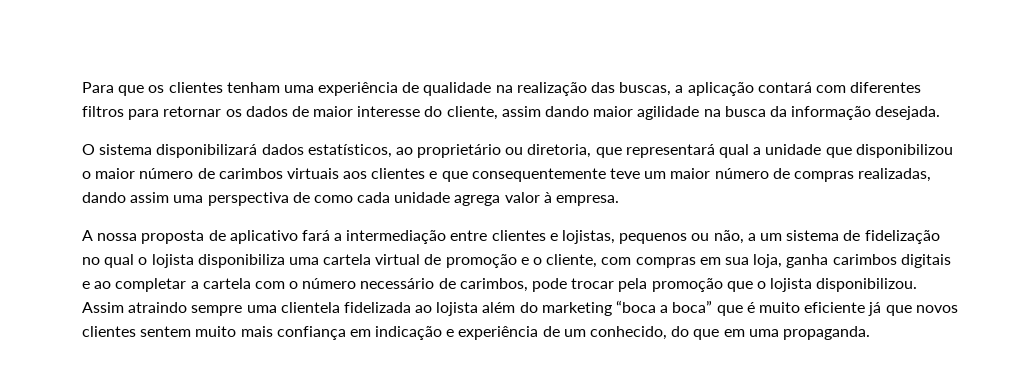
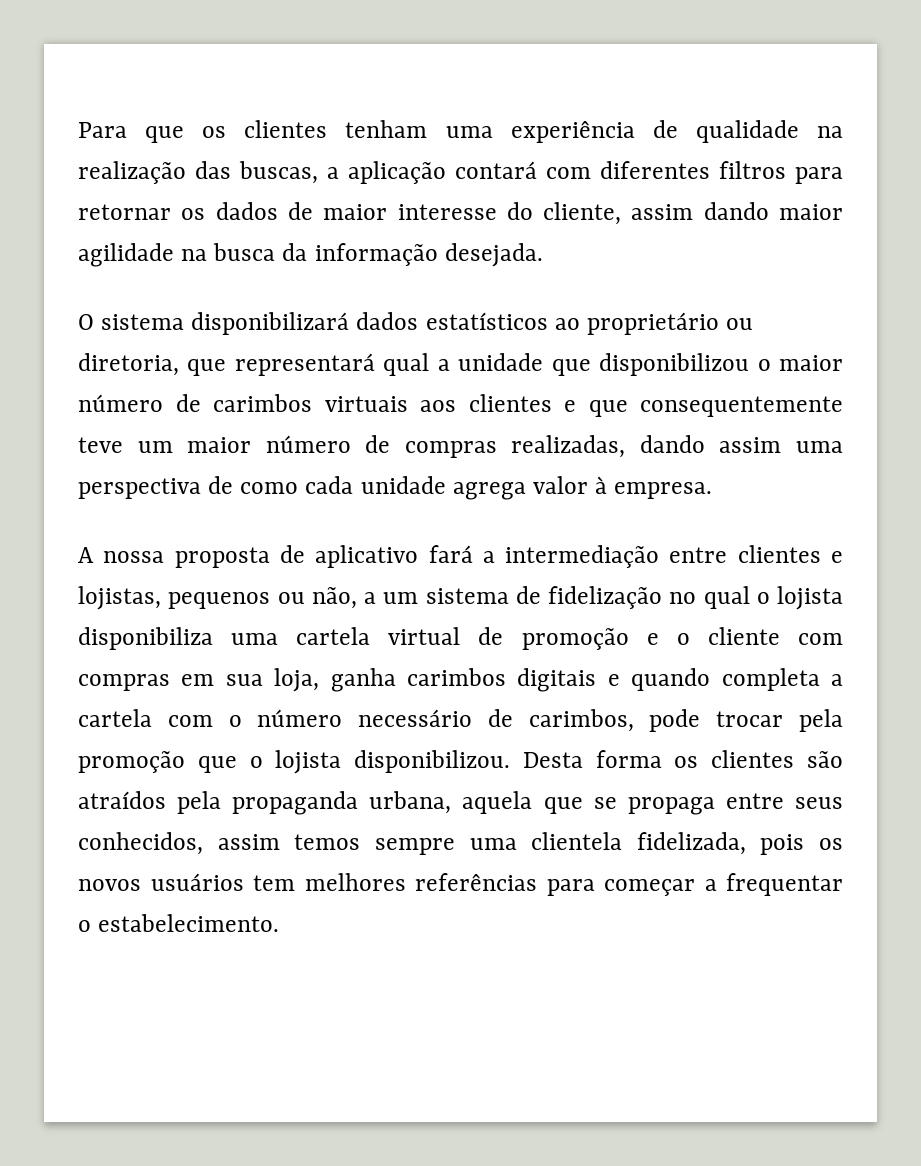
- O sistema disponibilizará dados estatísticos, ao proprietário ou diretoria, que representará qual a unidade que disponibilizou o maior número de carimbos virtuais aos clientes e que consequentemente teve um maior número de compras realizadas, dando assim uma perspectiva de como cada unidade agrega valor à empresa.
+ O sistema disponibilizará dados estatísticos ao proprietário ou diretoria, que representará qual a unidade que disponibilizou o maior número de carimbos virtuais aos clientes e que consequentemente teve um maior número de compras realizadas, dando assim uma perspectiva de como cada unidade agrega valor à empresa.
- A nossa proposta de aplicativo fará a intermediação entre clientes e lojistas, pequenos ou não, a um sistema de fidelização no qual o lojista disponibiliza uma cartela virtual de promoção e o cliente, com compras em sua loja, ganha carimbos digitais e ao completar a cartela com o número necessário de carimbos, pode trocar pela promoção que o lojista disponibilizou.
+ A nossa proposta de aplicativo fará a intermediação entre clientes e lojistas, pequenos ou não, a um sistema de fidelização no qual o lojista disponibiliza uma cartela virtual de promoção e o cliente com compras em sua loja, ganha carimbos digitais e quando completa a cartela com o número necessário de carimbos, pode trocar pela promoção que o lojista disponibilizou.
- Assim atraindo sempre uma clientela fidelizada ao lojista além do marketing “boca a boca” que é muito eficiente já que novos clientes sentem muito mais confiança em indicação e experiência de um conhecido, do que em uma propaganda.
+ Desta forma os clientes são atraídos pela propaganda urbana, aquela que se propaga entre seus conhecidos, assim temos sempre uma clientela fidelizada, pois os novos usuários tem melhores referências para começar a frequentar o estabelecimento.

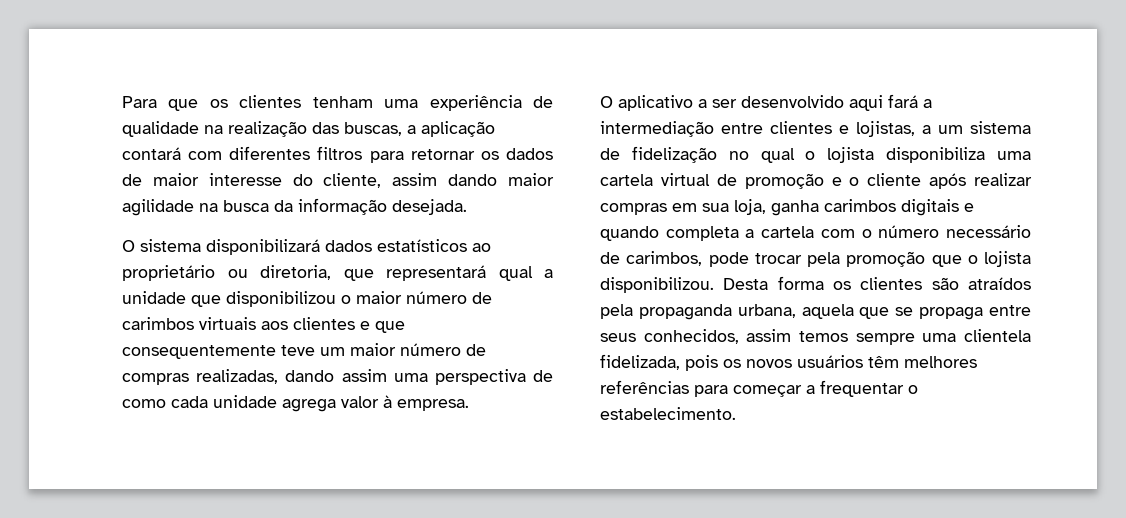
- A nossa proposta de aplicativo fará a intermediação entre clientes e lojistas, pequenos ou não, a um sistema de fidelização no qual o lojista disponibiliza uma cartela virtual de promoção e o cliente com compras em sua loja, ganha carimbos digitais e quando completa a cartela com o número necessário de carimbos, pode trocar pela promoção que o lojista disponibilizou.
+ O aplicativo a ser desenvolvido aqui fará a intermediação entre clientes e lojistas, a um sistema de fidelização no qual o lojista disponibiliza uma cartela virtual de promoção e o cliente após realizar compras em sua loja, ganha carimbos digitais e quando completa a cartela com o número necessário de carimbos, pode trocar pela promoção que o lojista disponibilizou.
- Desta forma os clientes são atraídos pela propaganda urbana, aquela que se propaga entre seus conhecidos, assim temos sempre uma clientela fidelizada, pois os novos usuários tem melhores referências para começar a frequentar o estabelecimento.
+ Desta forma os clientes são atraídos pela propaganda urbana, aquela que se propaga entre seus conhecidos, assim temos sempre uma clientela fidelizada, pois os novos usuários têm melhores referências para começar a frequentar o estabelecimento.

